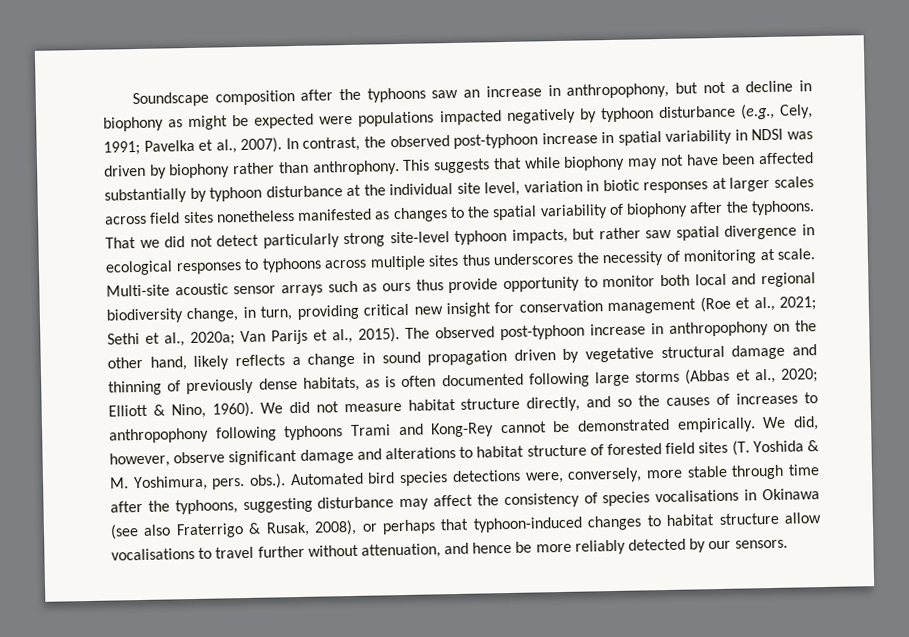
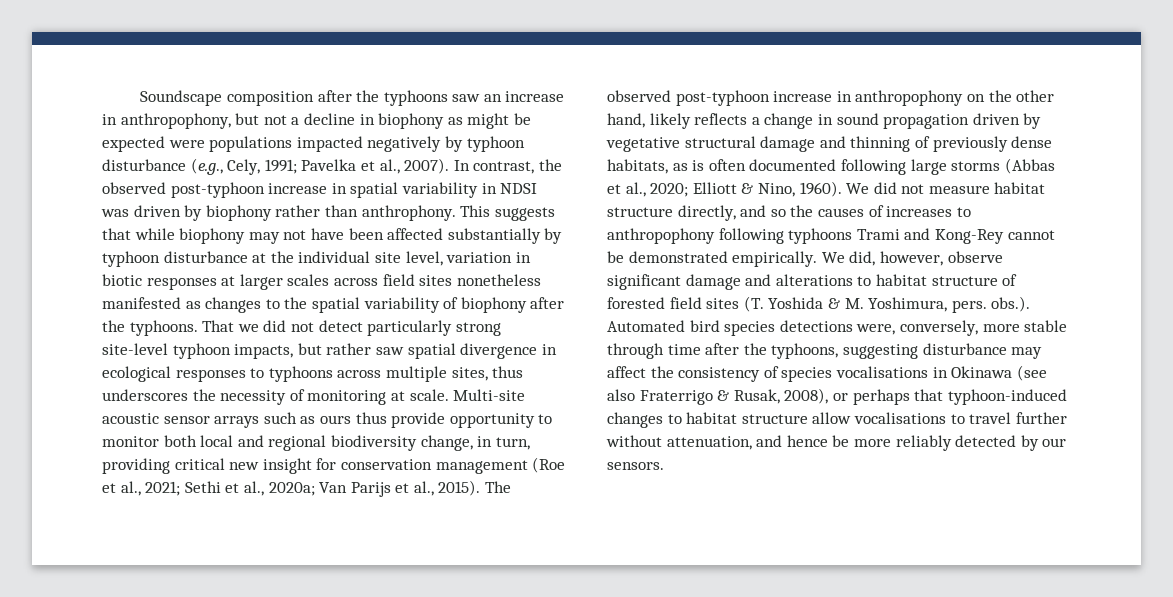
- That we did not detect particularly strong site-level typhoon impacts, but rather saw spatial divergence in ecological responses to typhoons across multiple sites thus underscores the necessity of monitoring at scale.
+ That we did not detect particularly strong site-level typhoon impacts, but rather saw spatial divergence in ecological responses to typhoons across multiple sites, thus underscores the necessity of monitoring at scale.

